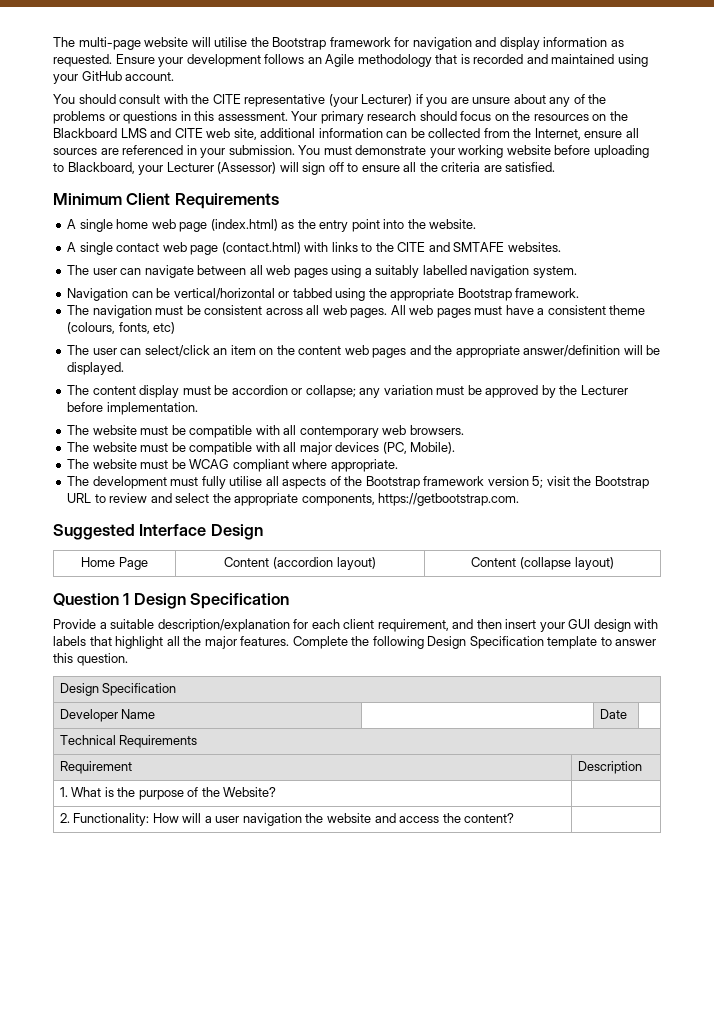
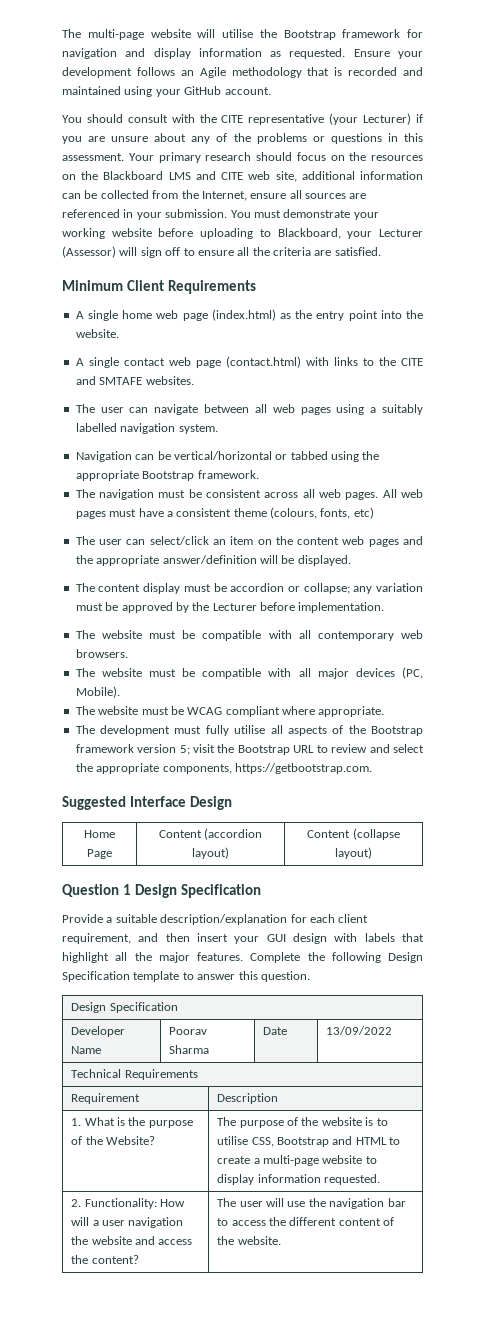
- Developer Name | | Date |
+ Developer Name | Poorav Sharma | Date | 13/09/2022
- 1. What is the purpose of the Website? |
+ 1. What is the purpose of the Website? | The purpose of the website is to utilise CSS, Bootstrap and HTML to create a multi-page website to display information requested.
- 2. Functionality: How will a user navigation the website and access the content? |
+ 2. Functionality: How will a user navigation the website and access the content? | The user will use the navigation bar to access the different content of the website.

